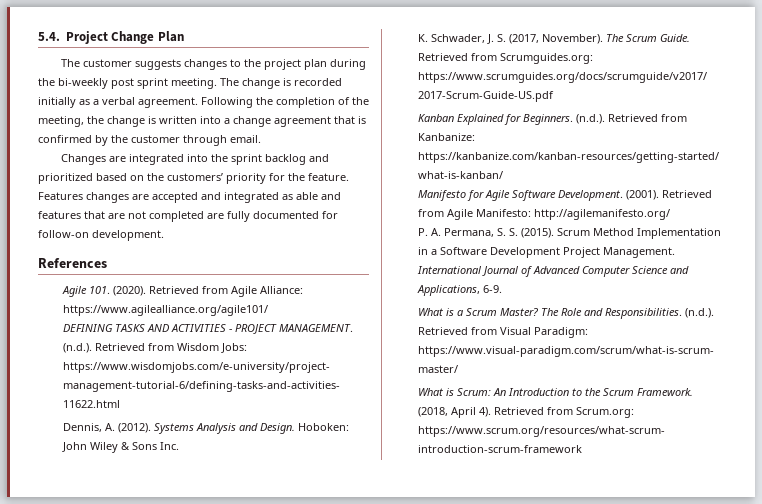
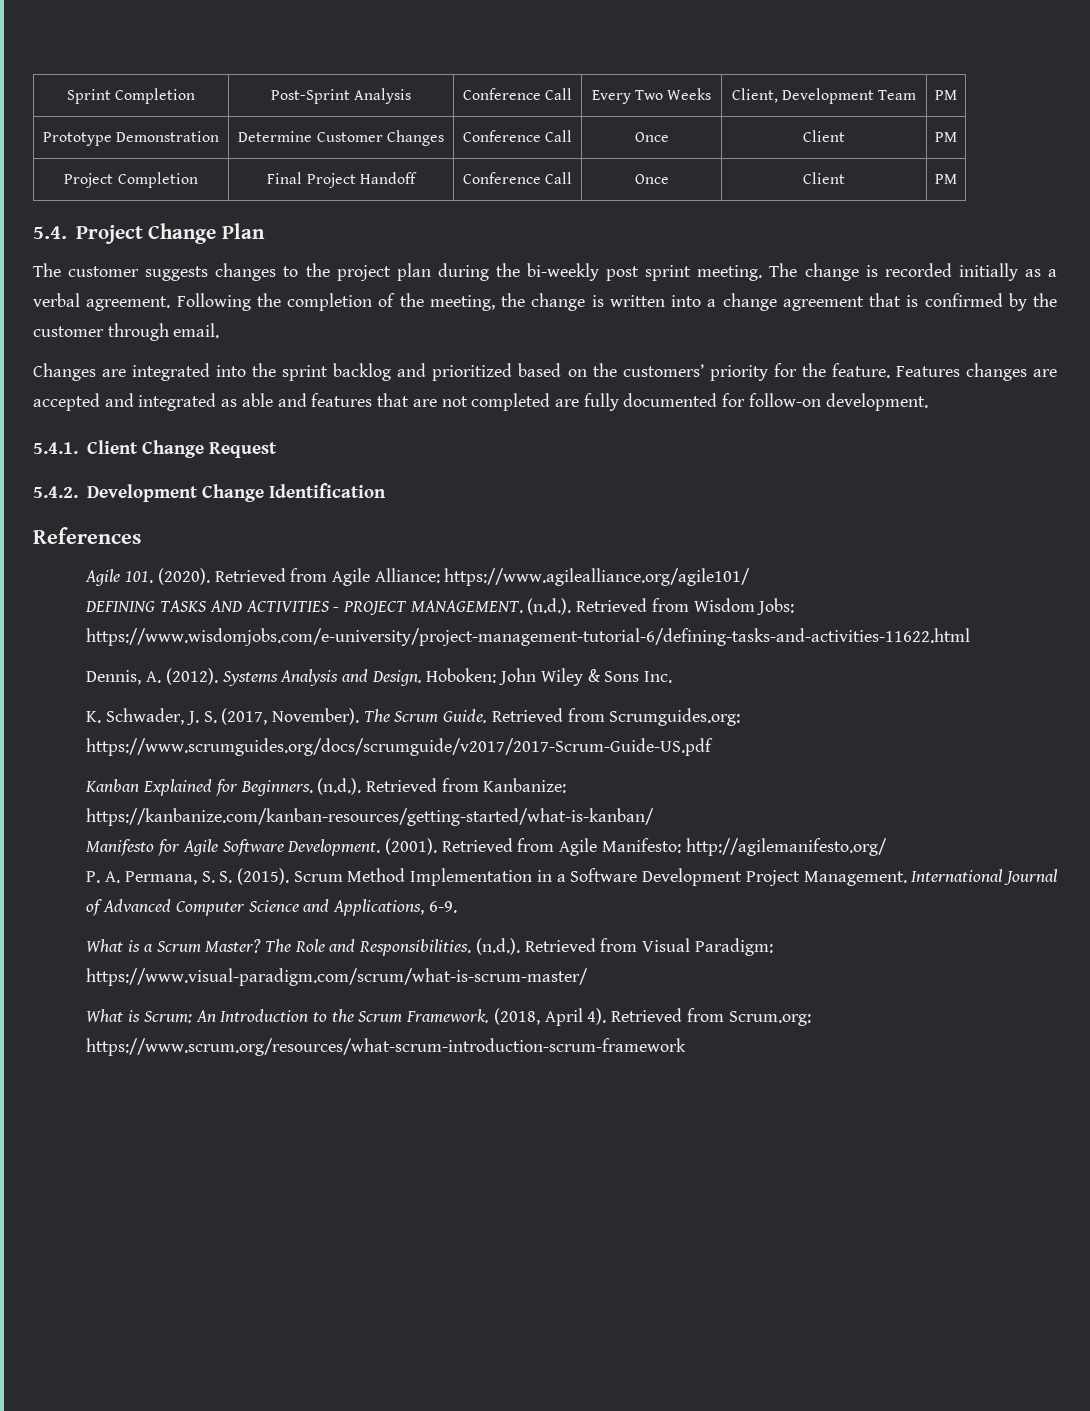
+ Sprint Completion | Post-Sprint Analysis | Conference Call | Every Two Weeks | Client, Development Team | PM
+ Prototype Demonstration | Determine Customer Changes | Conference Call | Once | Client | PM
+ Project Completion | Final Project Handoff | Conference Call | Once | Client | PM
+ 5.4.1. Client Change Request
+ 5.4.2. Development Change Identification

